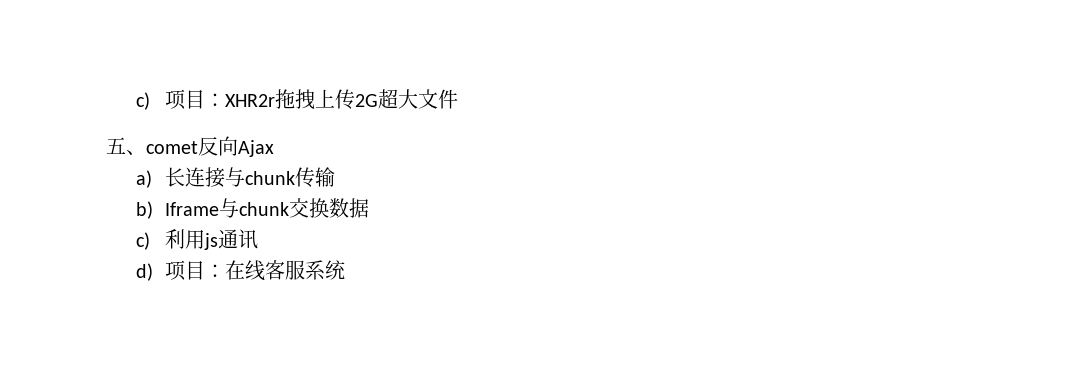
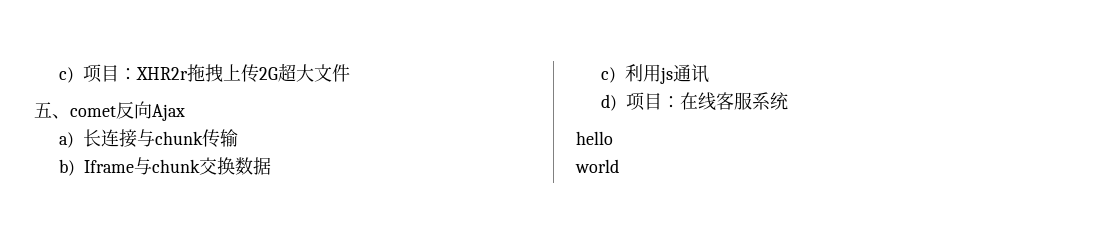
+ hello
+ world

